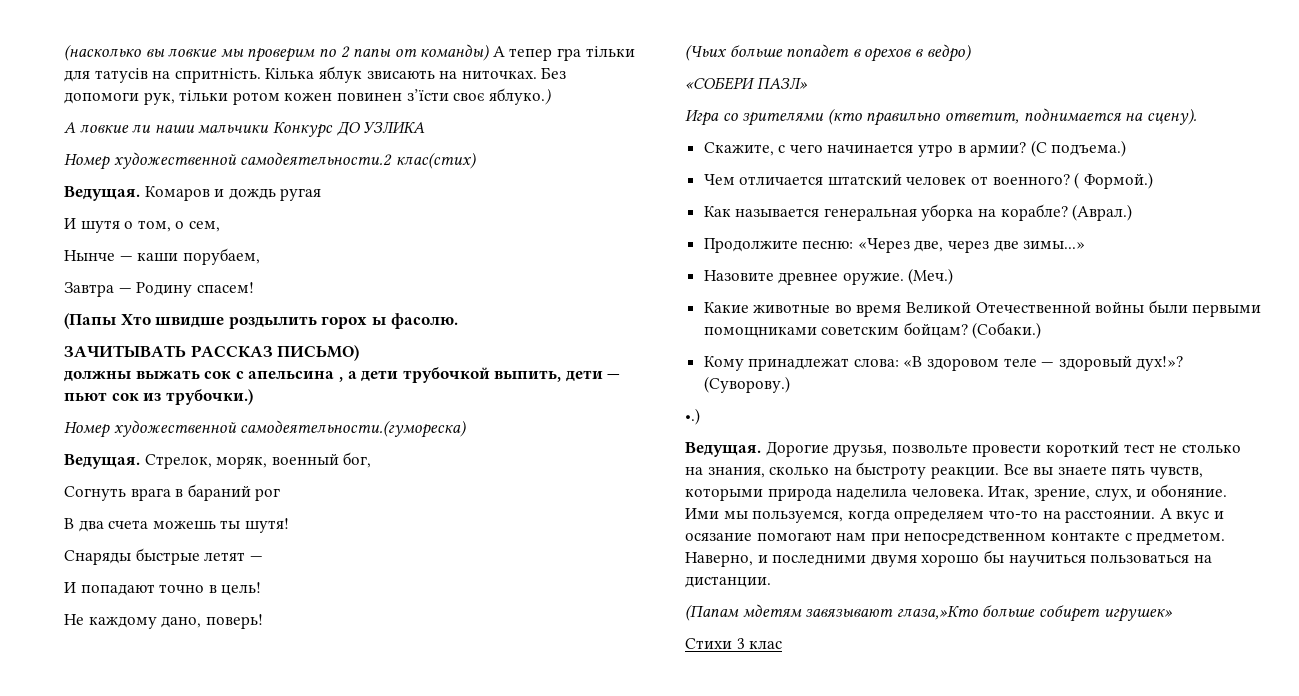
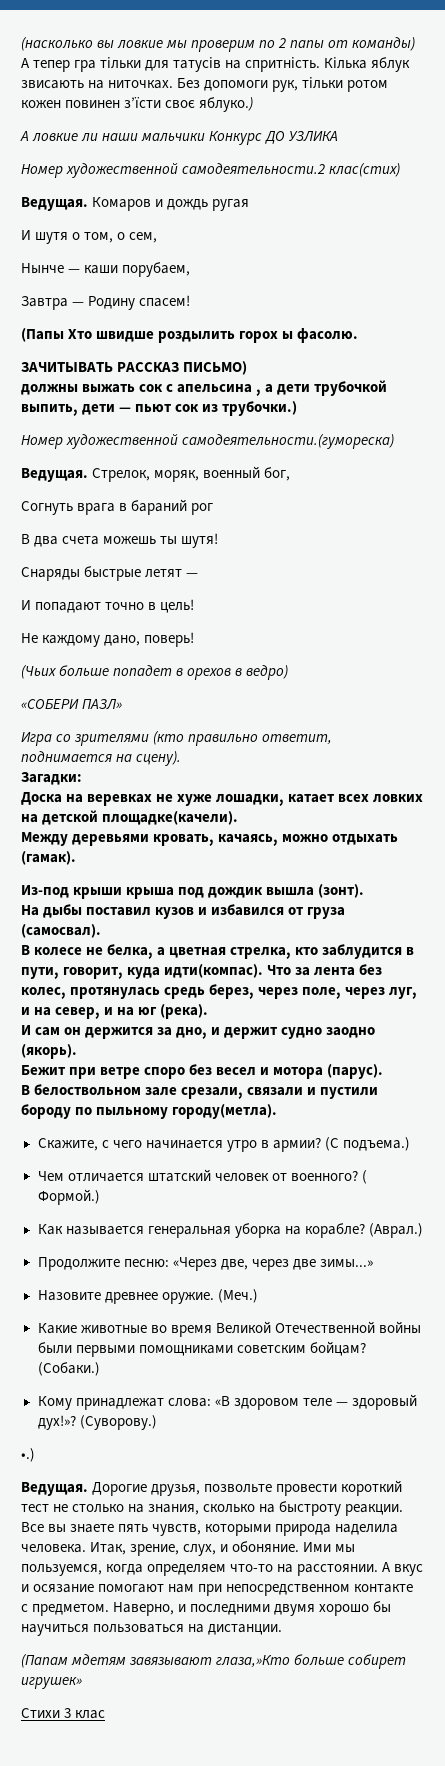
+ Загадки:
+ Доска на веревках не хуже лошадки, катает всех ловких на детской площадке(качели).
+ Между деревьями кровать, качаясь, можно отдыхать (гамак).
+ Из-под крыши крыша под дождик вышла (зонт).
+ На дыбы поставил кузов и избавился от груза (самосвал).
+ В колесе не белка, а цветная стрелка, кто заблудится в пути, говорит, куда идти(компас). Что за лента без колес, протянулась средь берез, через поле, через луг, и на север, и на юг (река).
+ И сам он держится за дно, и держит судно заодно (якорь).
+ Бежит при ветре споро без весел и мотора (парус).
+ В белоствольном зале срезали, связали и пустили бороду по пыльному городу(метла).

